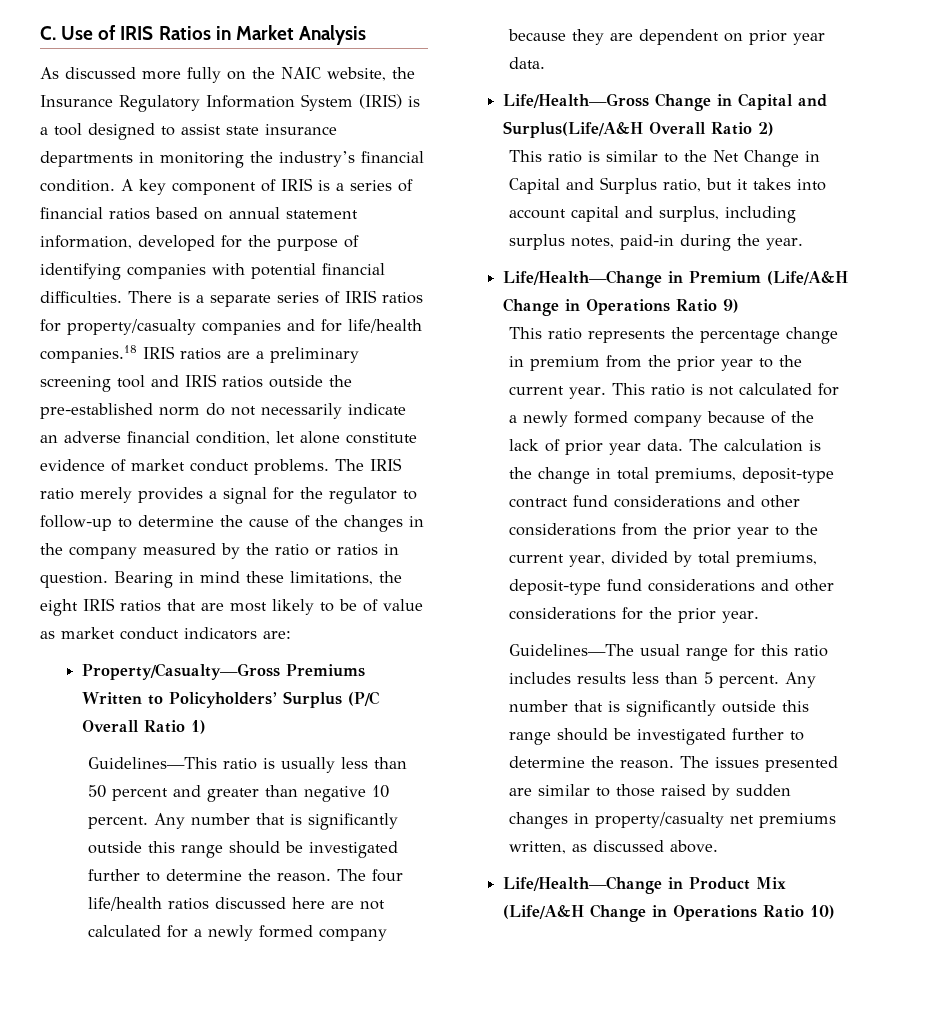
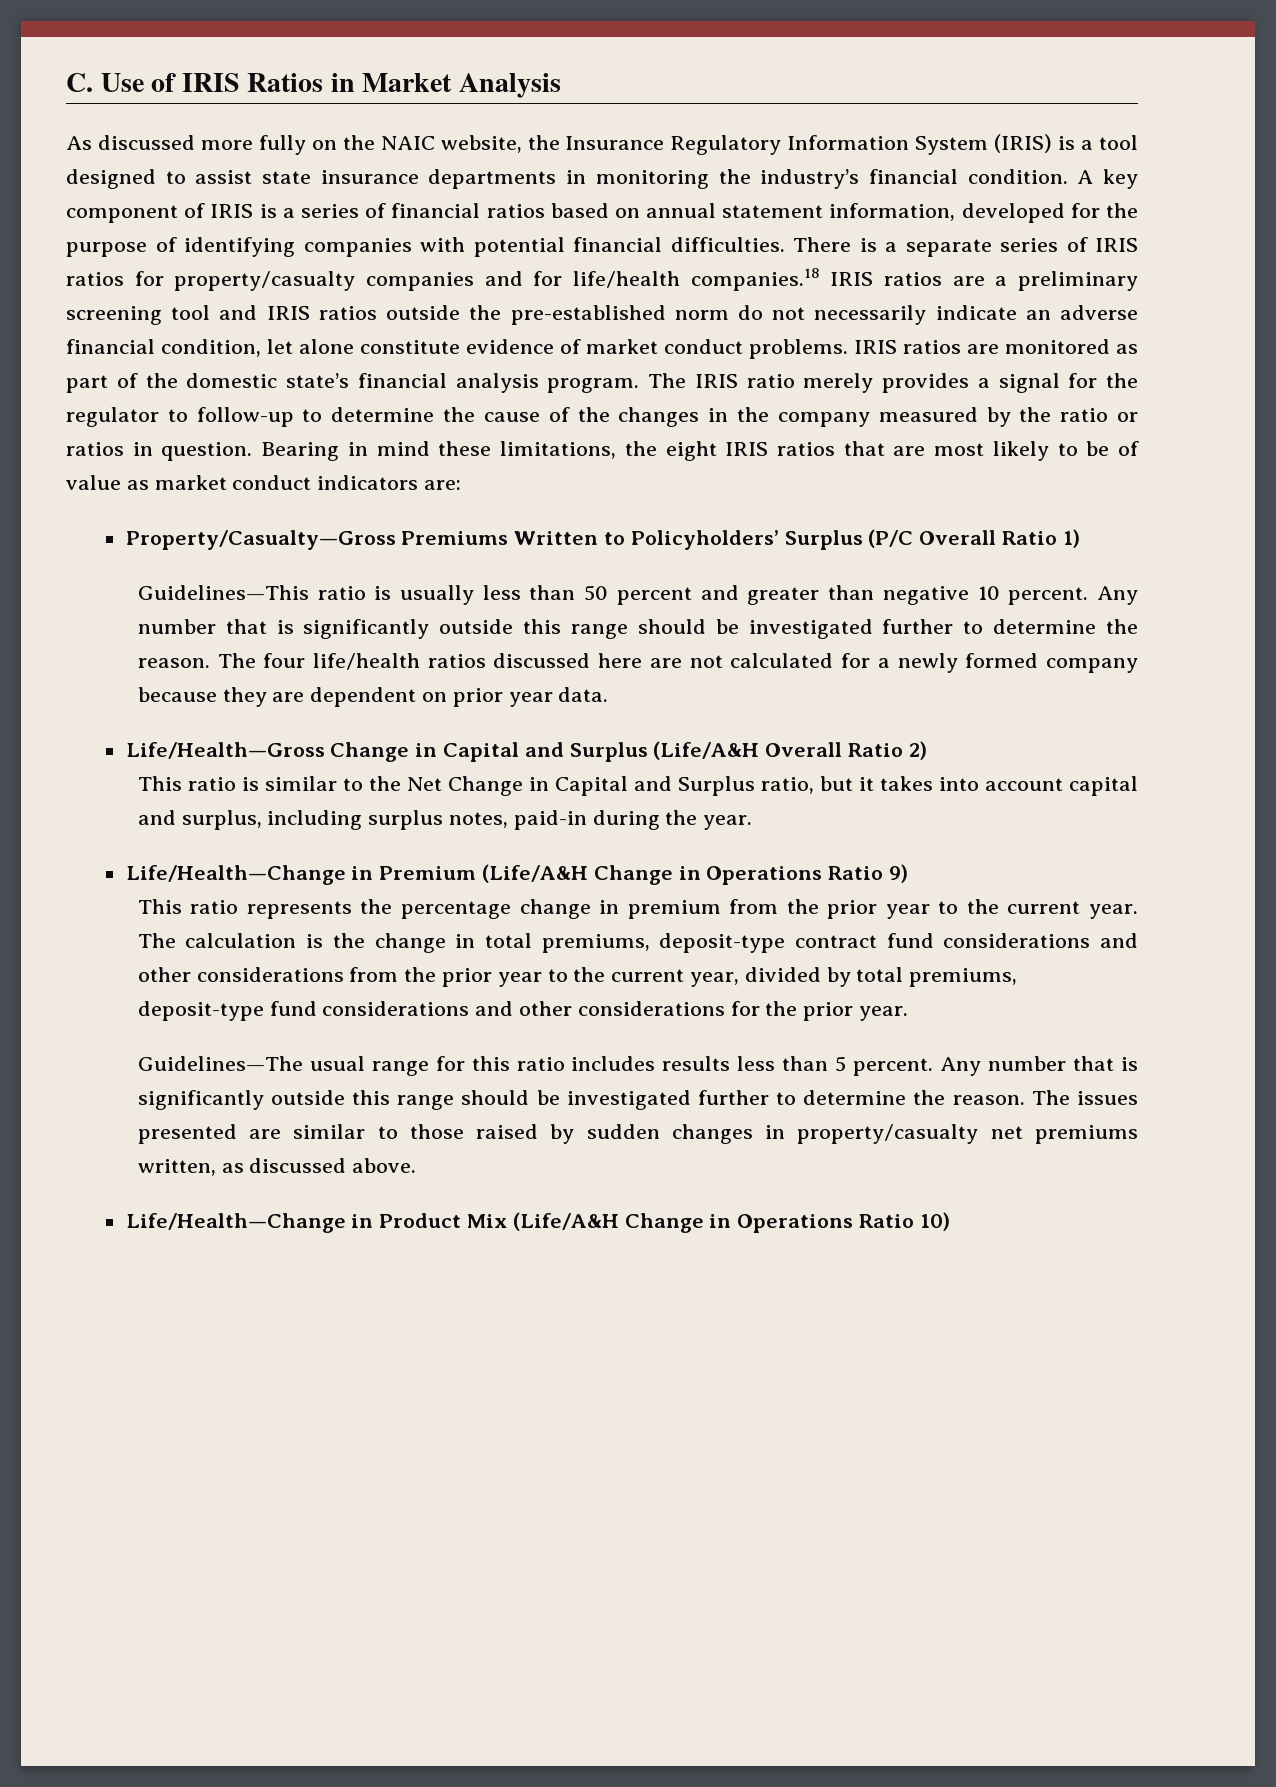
+ IRIS ratios are monitored as part of the domestic state’s financial analysis program.
- Life/Health—Gross Change in Capital and Surplus(Life/A&H Overall Ratio 2)
+ Life/Health—Gross Change in Capital and Surplus (Life/A&H Overall Ratio 2)
- This ratio is not calculated for a newly formed company because of the lack of prior year data.

